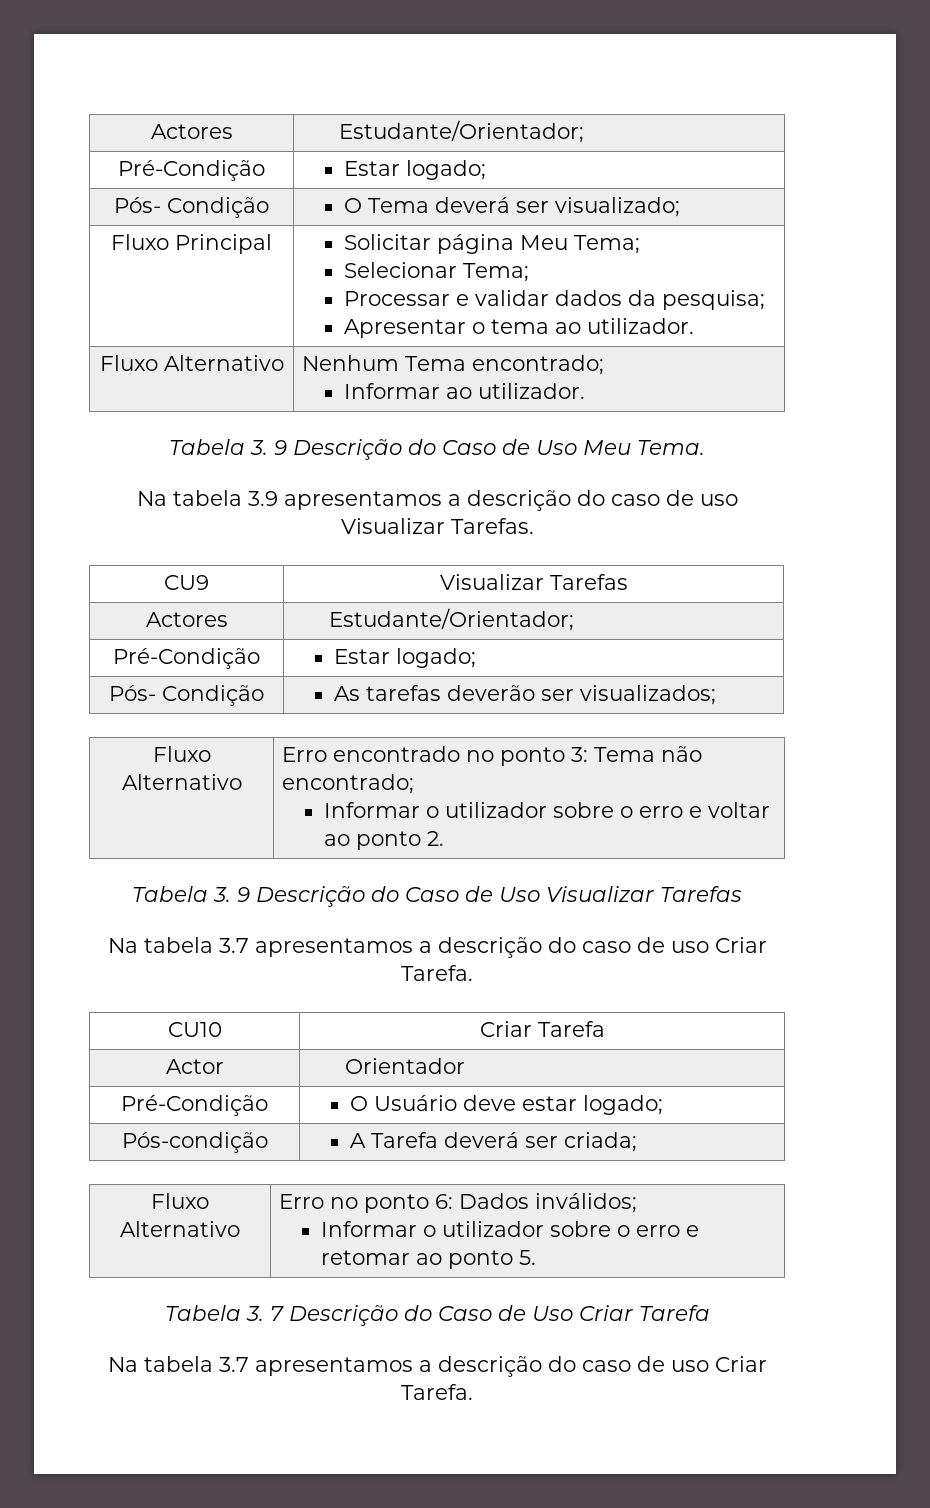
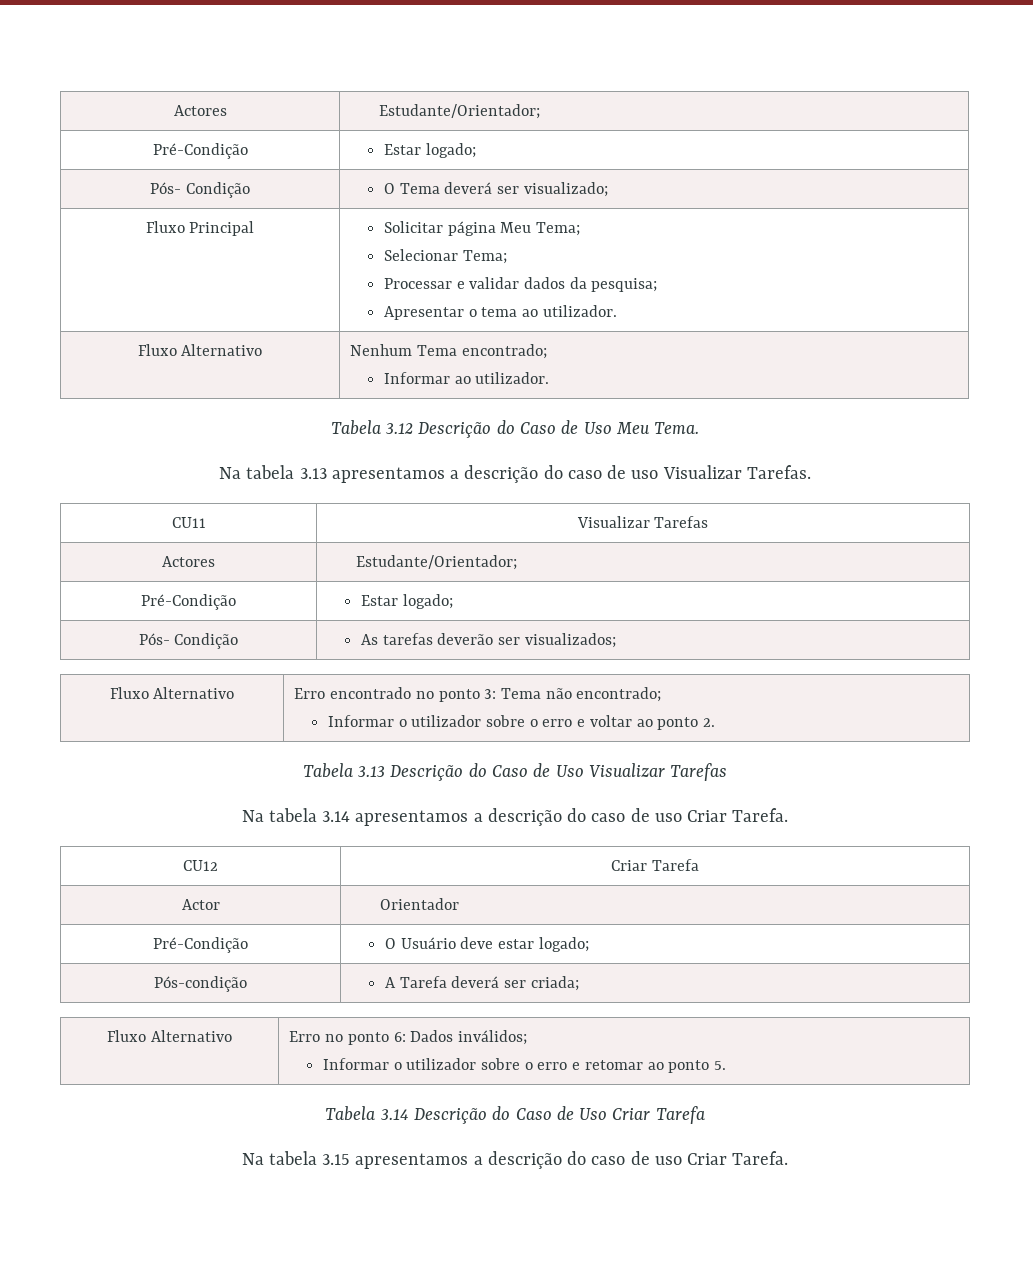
- Tabela 3. 9 Descrição do Caso de Uso Meu Tema.
+ Tabela 3.12 Descrição do Caso de Uso Meu Tema.
- Na tabela 3.9 apresentamos a descrição do caso de uso Visualizar Tarefas.
+ Na tabela 3.13 apresentamos a descrição do caso de uso Visualizar Tarefas.
- CU9 | Visualizar Tarefas
+ CU11 | Visualizar Tarefas
- Tabela 3. 9 Descrição do Caso de Uso Visualizar Tarefas
- Na tabela 3.7 apresentamos a descrição do caso de uso Criar Tarefa.
+ Tabela 3.13 Descrição do Caso de Uso Visualizar Tarefas
+ Na tabela 3.14 apresentamos a descrição do caso de uso Criar Tarefa.
- CU10 | Criar Tarefa
+ CU12 | Criar Tarefa
- Tabela 3. 7 Descrição do Caso de Uso Criar Tarefa
- Na tabela 3.7 apresentamos a descrição do caso de uso Criar Tarefa.
+ Tabela 3.14 Descrição do Caso de Uso Criar Tarefa
+ Na tabela 3.15 apresentamos a descrição do caso de uso Criar Tarefa.

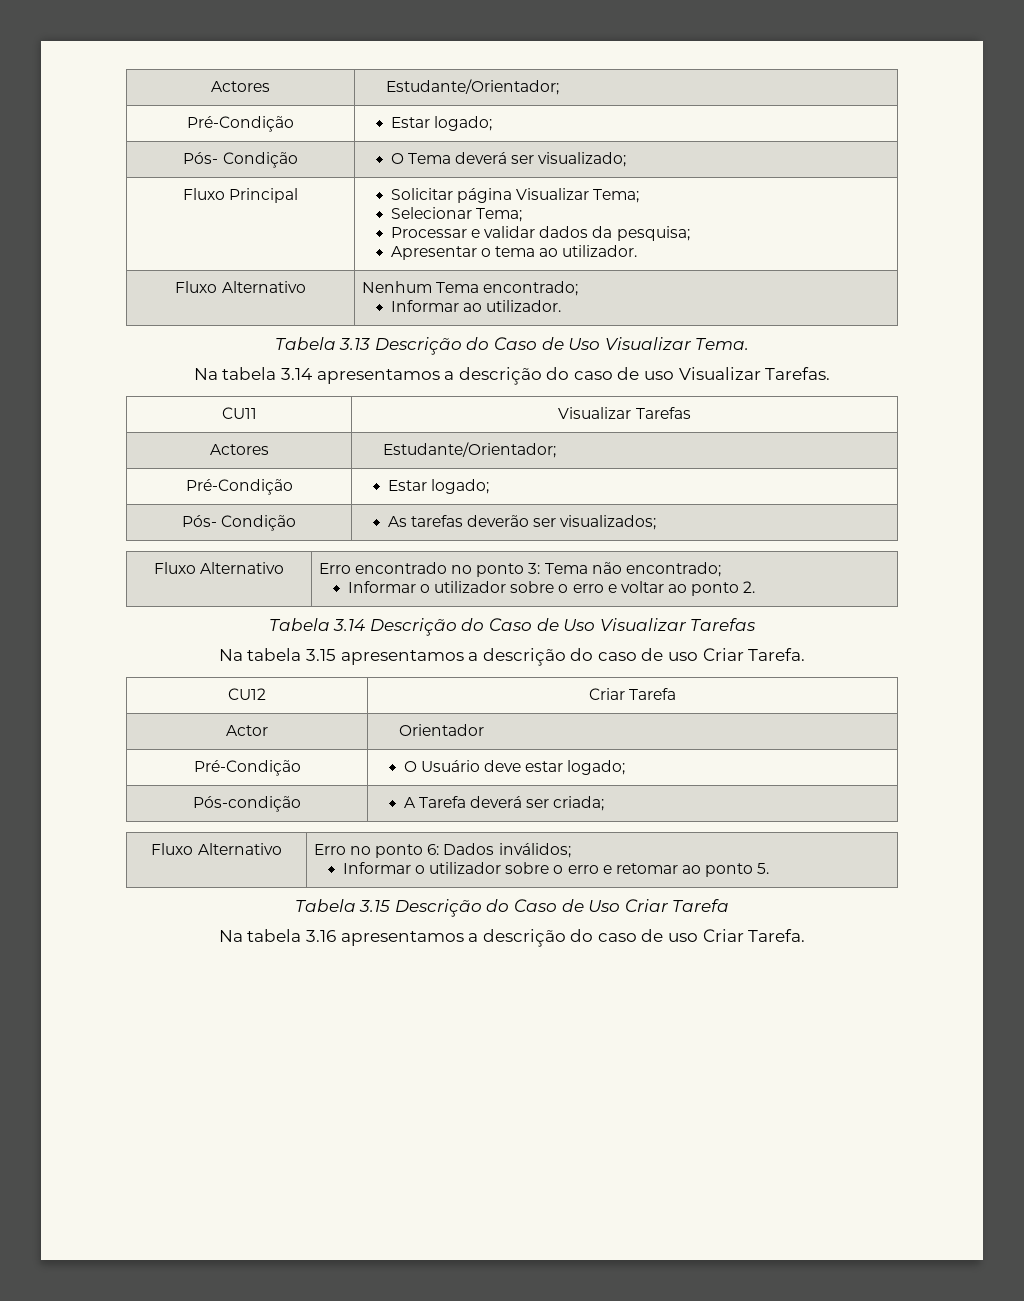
- Fluxo Principal | Solicitar página Meu Tema;
+ Fluxo Principal | Solicitar página Visualizar Tema;
- Tabela 3.12 Descrição do Caso de Uso Meu Tema.
+ Tabela 3.13 Descrição do Caso de Uso Visualizar Tema.
- Na tabela 3.13 apresentamos a descrição do caso de uso Visualizar Tarefas.
+ Na tabela 3.14 apresentamos a descrição do caso de uso Visualizar Tarefas.
- Tabela 3.13 Descrição do Caso de Uso Visualizar Tarefas
+ Tabela 3.14 Descrição do Caso de Uso Visualizar Tarefas
- Na tabela 3.14 apresentamos a descrição do caso de uso Criar Tarefa.
+ Na tabela 3.15 apresentamos a descrição do caso de uso Criar Tarefa.
- Tabela 3.14 Descrição do Caso de Uso Criar Tarefa
+ Tabela 3.15 Descrição do Caso de Uso Criar Tarefa
- Na tabela 3.15 apresentamos a descrição do caso de uso Criar Tarefa.
+ Na tabela 3.16 apresentamos a descrição do caso de uso Criar Tarefa.

